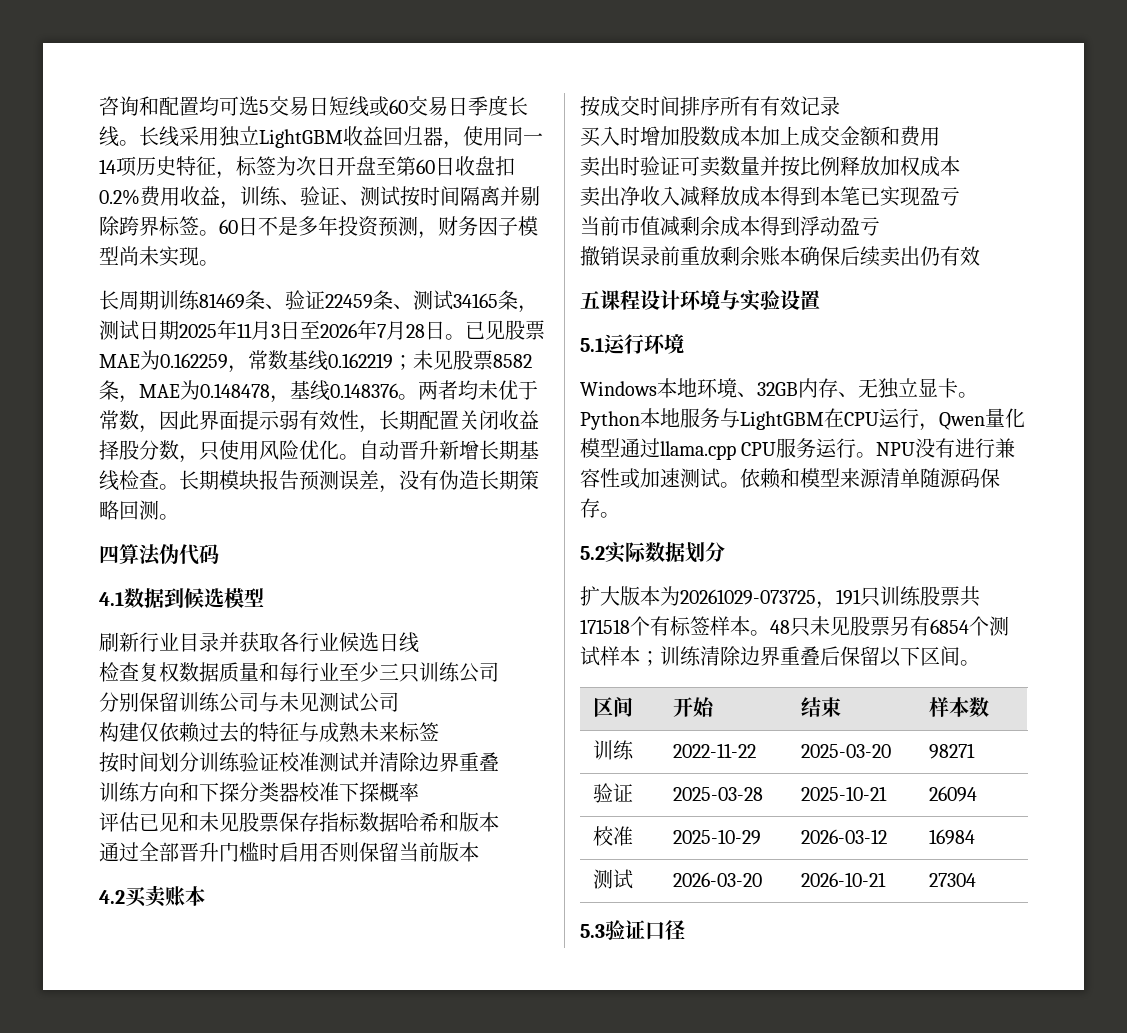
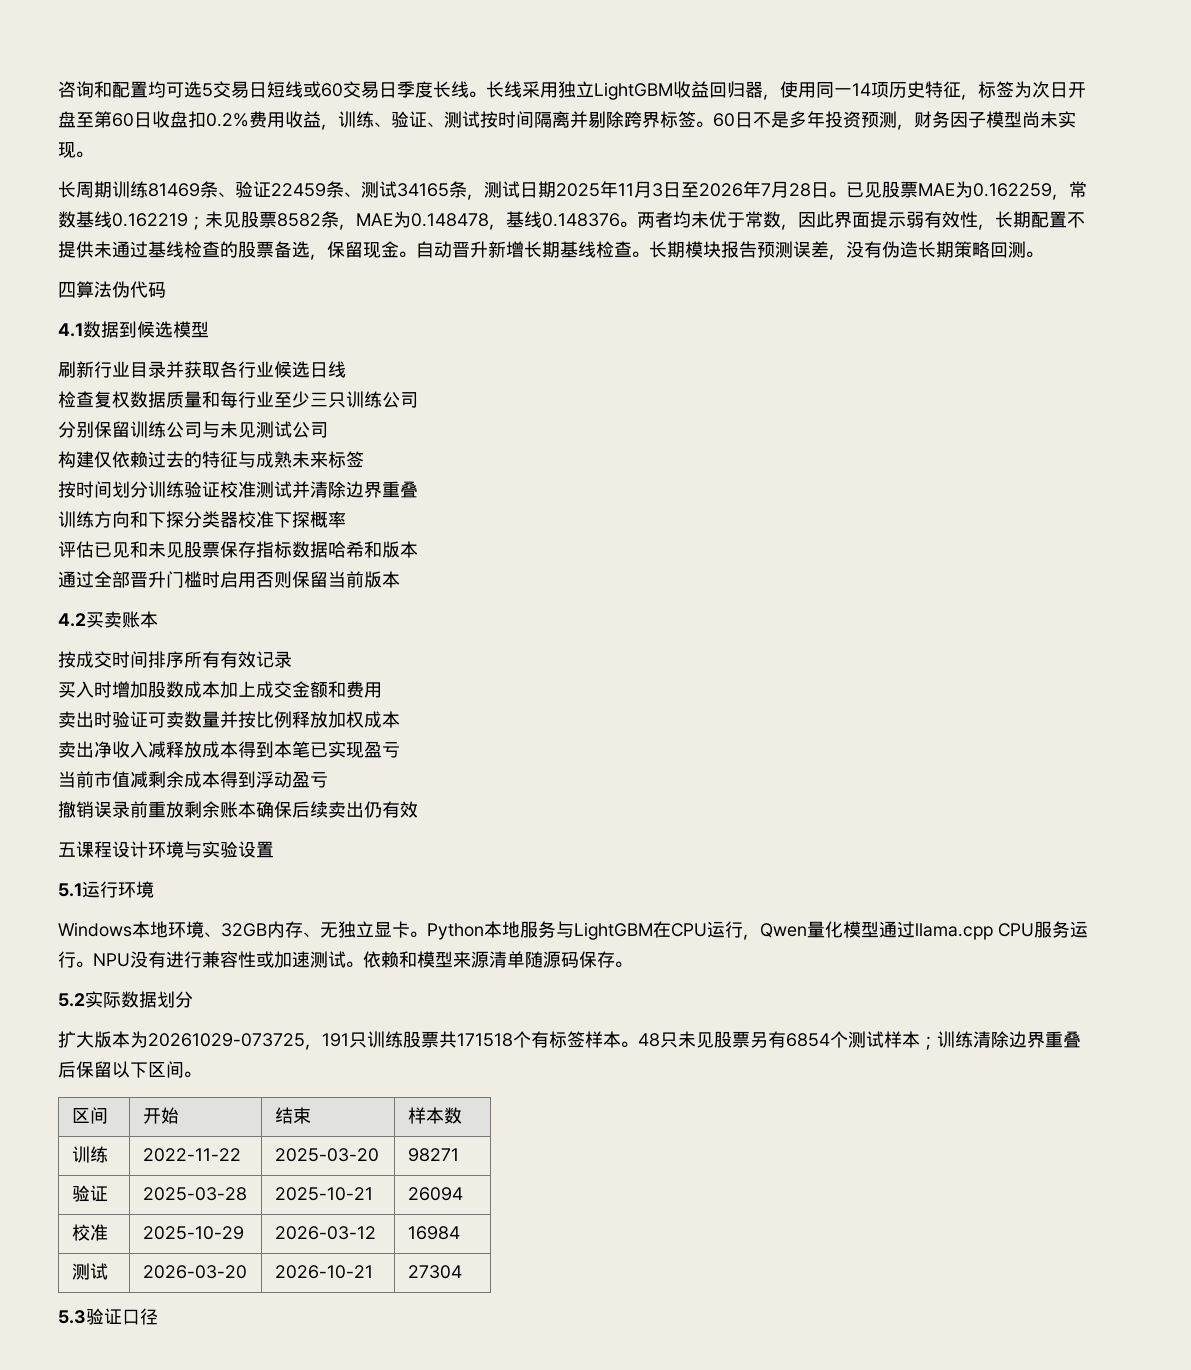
- 两者均未优于常数，因此界面提示弱有效性，长期配置关闭收益择股分数，只使用风险优化。
+ 两者均未优于常数，因此界面提示弱有效性，长期配置不提供未通过基线检查的股票备选，保留现金。

